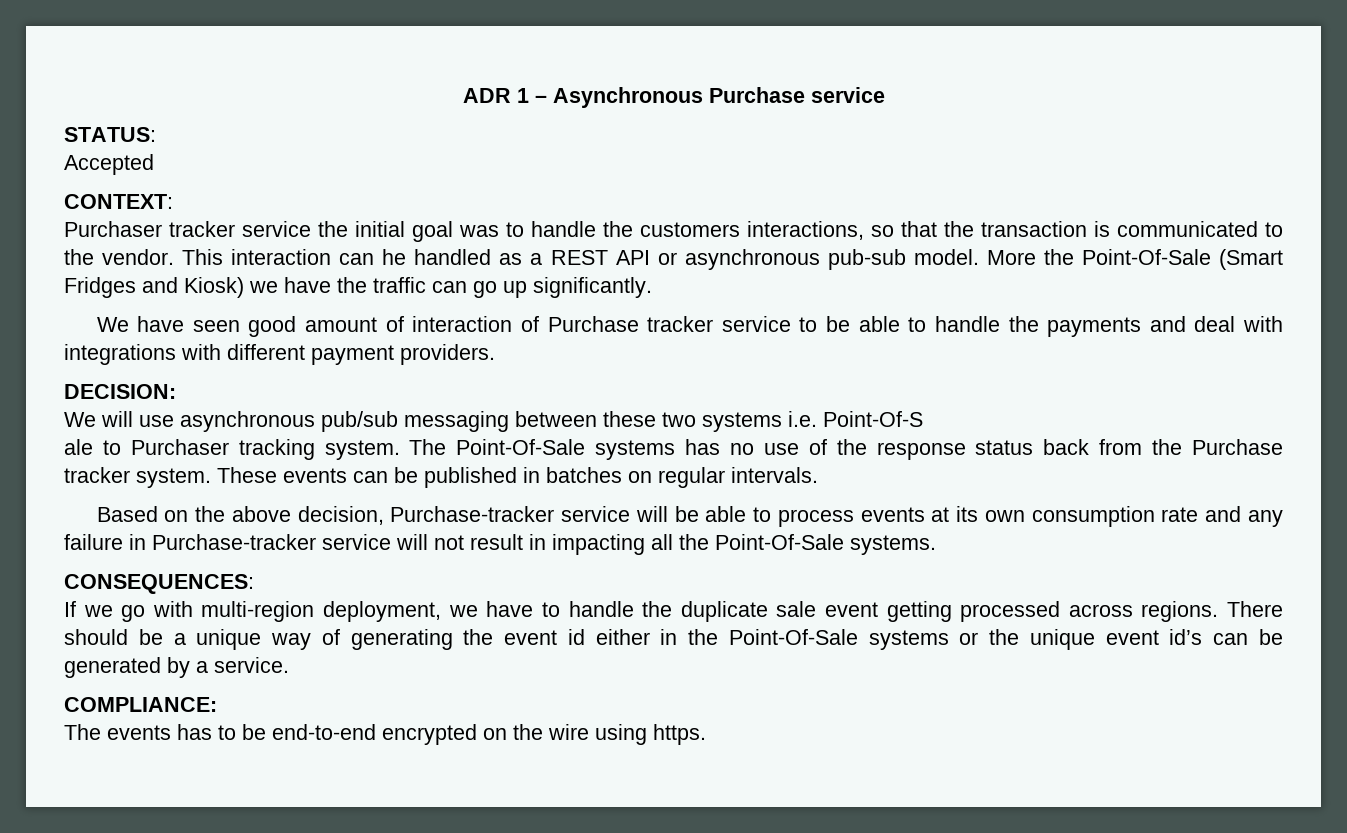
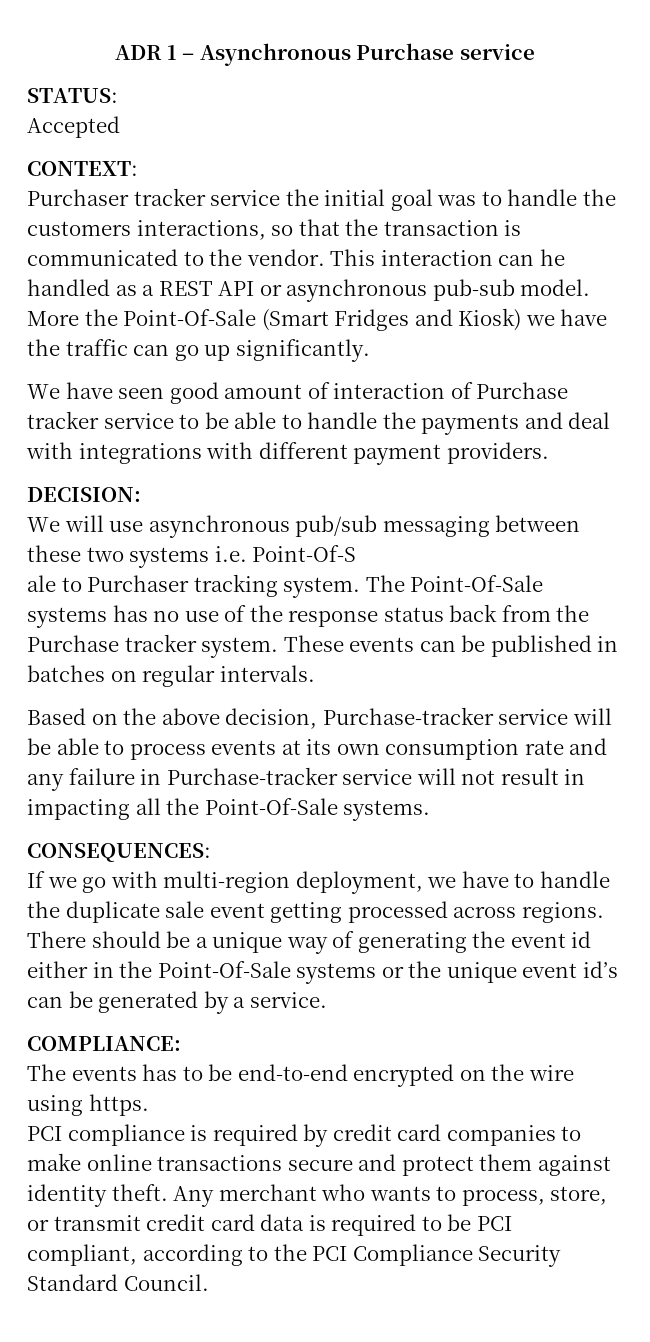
+ PCI compliance is required by credit card companies to make online transactions secure and protect them against identity theft. Any merchant who wants to process, store, or transmit credit card data is required to be PCI compliant, according to the PCI Compliance Security Standard Council.

